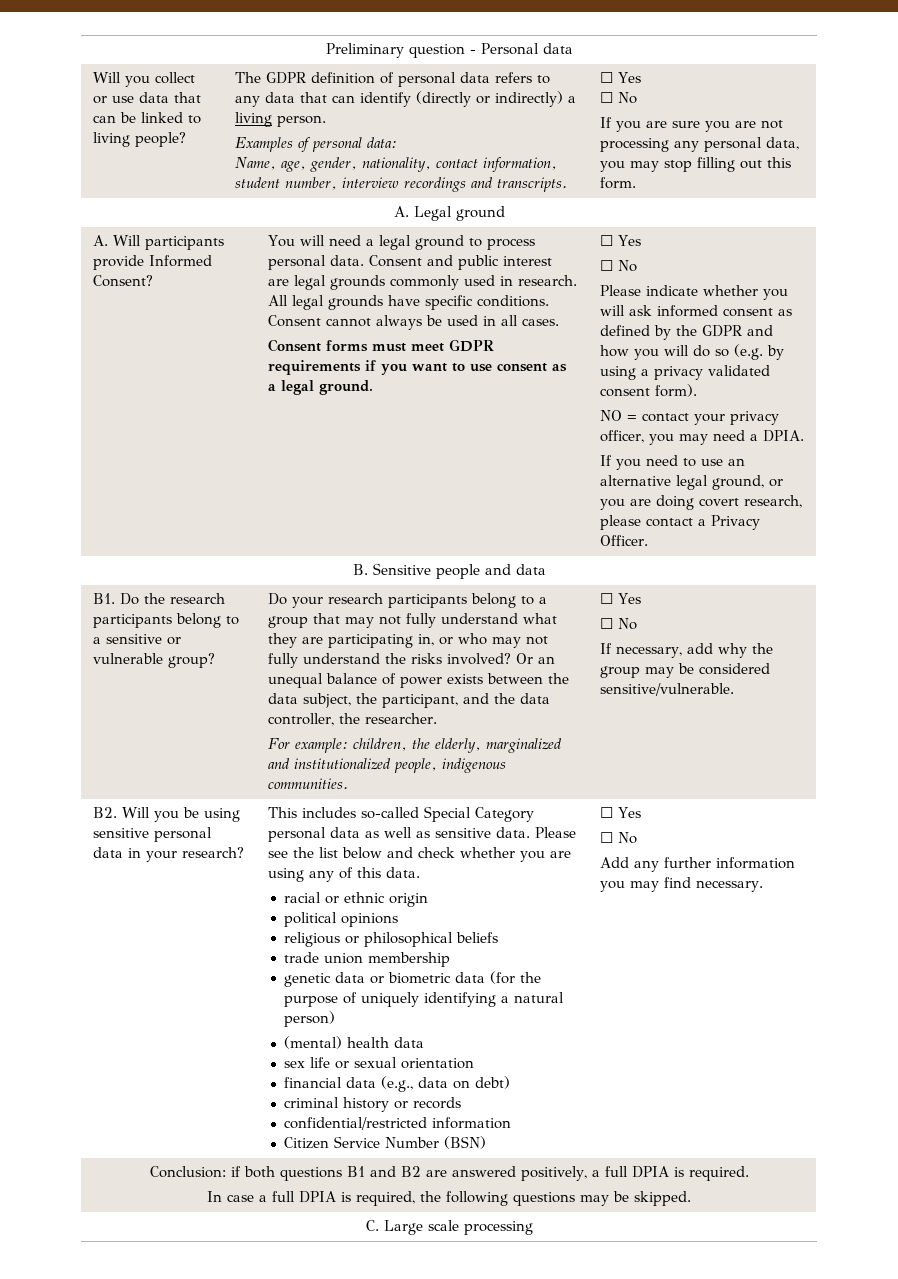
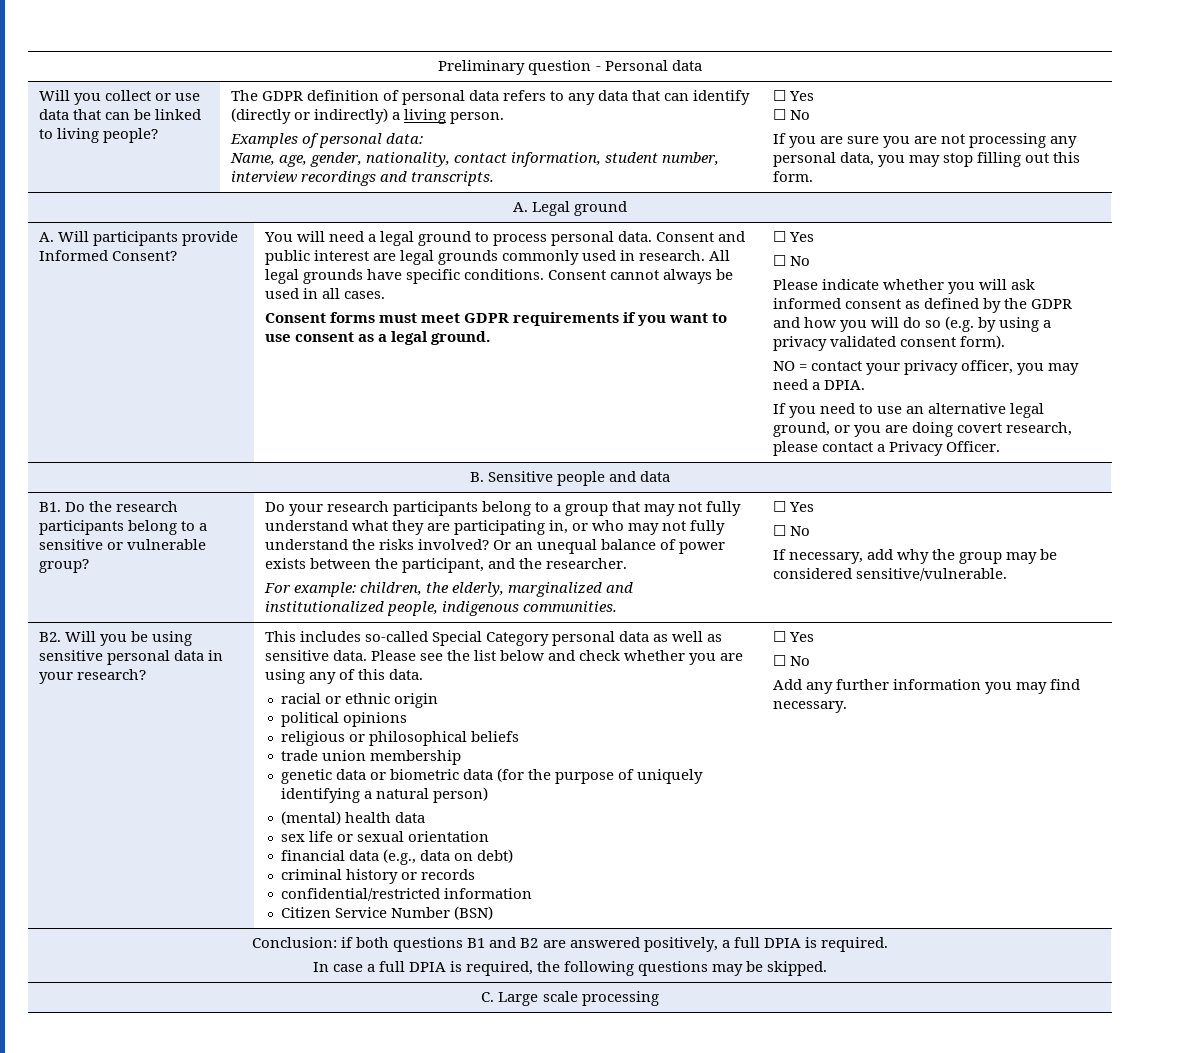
- Or an unequal balance of power exists between the data subject, the participant, and the data controller, the researcher.
+ Or an unequal balance of power exists between the participant, and the researcher.

